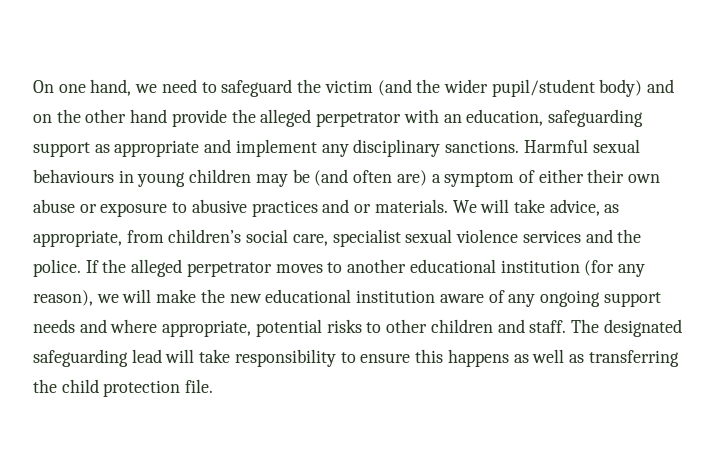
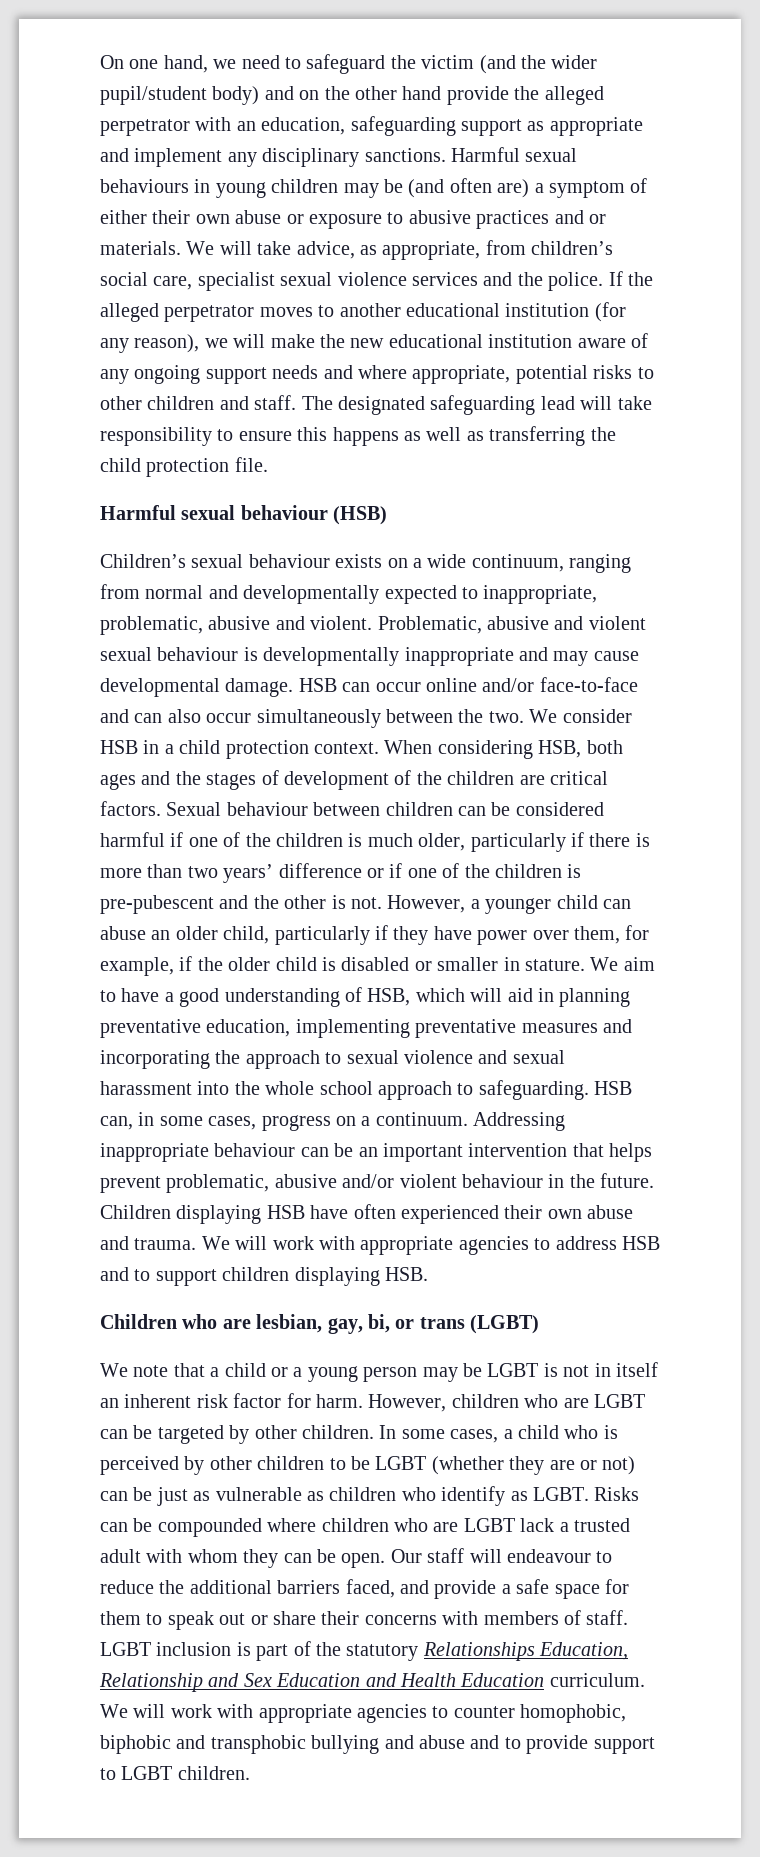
+ Harmful sexual behaviour (HSB)
+ Children’s sexual behaviour exists on a wide continuum, ranging from normal and developmentally expected to inappropriate, problematic, abusive and violent. Problematic, abusive and violent sexual behaviour is developmentally inappropriate and may cause developmental damage. HSB can occur online and/or face-to-face and can also occur simultaneously between the two. We consider HSB in a child protection context. When considering HSB, both ages and the stages of development of the children are critical factors. Sexual behaviour between children can be considered harmful if one of the children is much older, particularly if there is more than two years’ difference or if one of the children is pre-pubescent and the other is not. However, a younger child can abuse an older child, particularly if they have power over them, for example, if the older child is disabled or smaller in stature. We aim to have a good understanding of HSB, which will aid in planning preventative education, implementing preventative measures and incorporating the approach to sexual violence and sexual harassment into the whole school approach to safeguarding. HSB can, in some cases, progress on a continuum. Addressing inappropriate behaviour can be an important intervention that helps prevent problematic, abusive and/or violent behaviour in the future. Children displaying HSB have often experienced their own abuse and trauma. We will work with appropriate agencies to address HSB and to support children displaying HSB.
+ Children who are lesbian, gay, bi, or trans (LGBT)
+ We note that a child or a young person may be LGBT is not in itself an inherent risk factor for harm. However, children who are LGBT can be targeted by other children. In some cases, a child who is perceived by other children to be LGBT (whether they are or not) can be just as vulnerable as children who identify as LGBT. Risks can be compounded where children who are LGBT lack a trusted adult with whom they can be open. Our staff will endeavour to reduce the additional barriers faced, and provide a safe space for them to speak out or share their concerns with members of staff. LGBT inclusion is part of the statutory Relationships Education, Relationship and Sex Education and Health Education curriculum. We will work with appropriate agencies to counter homophobic, biphobic and transphobic bullying and abuse and to provide support to LGBT children.

